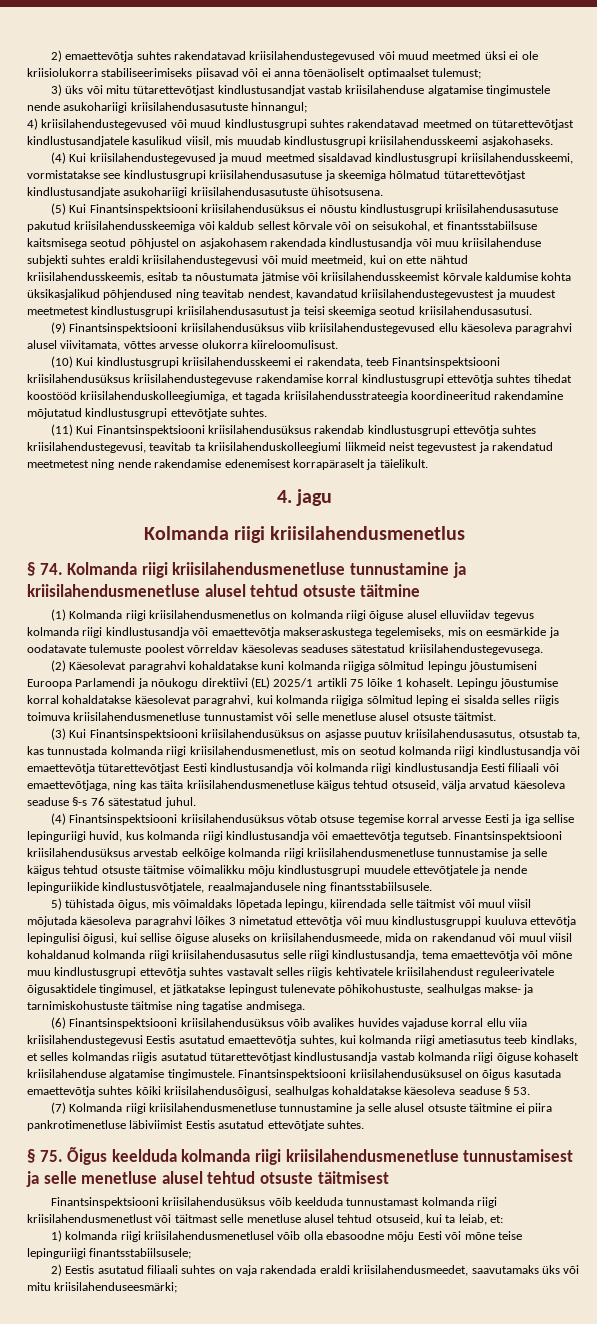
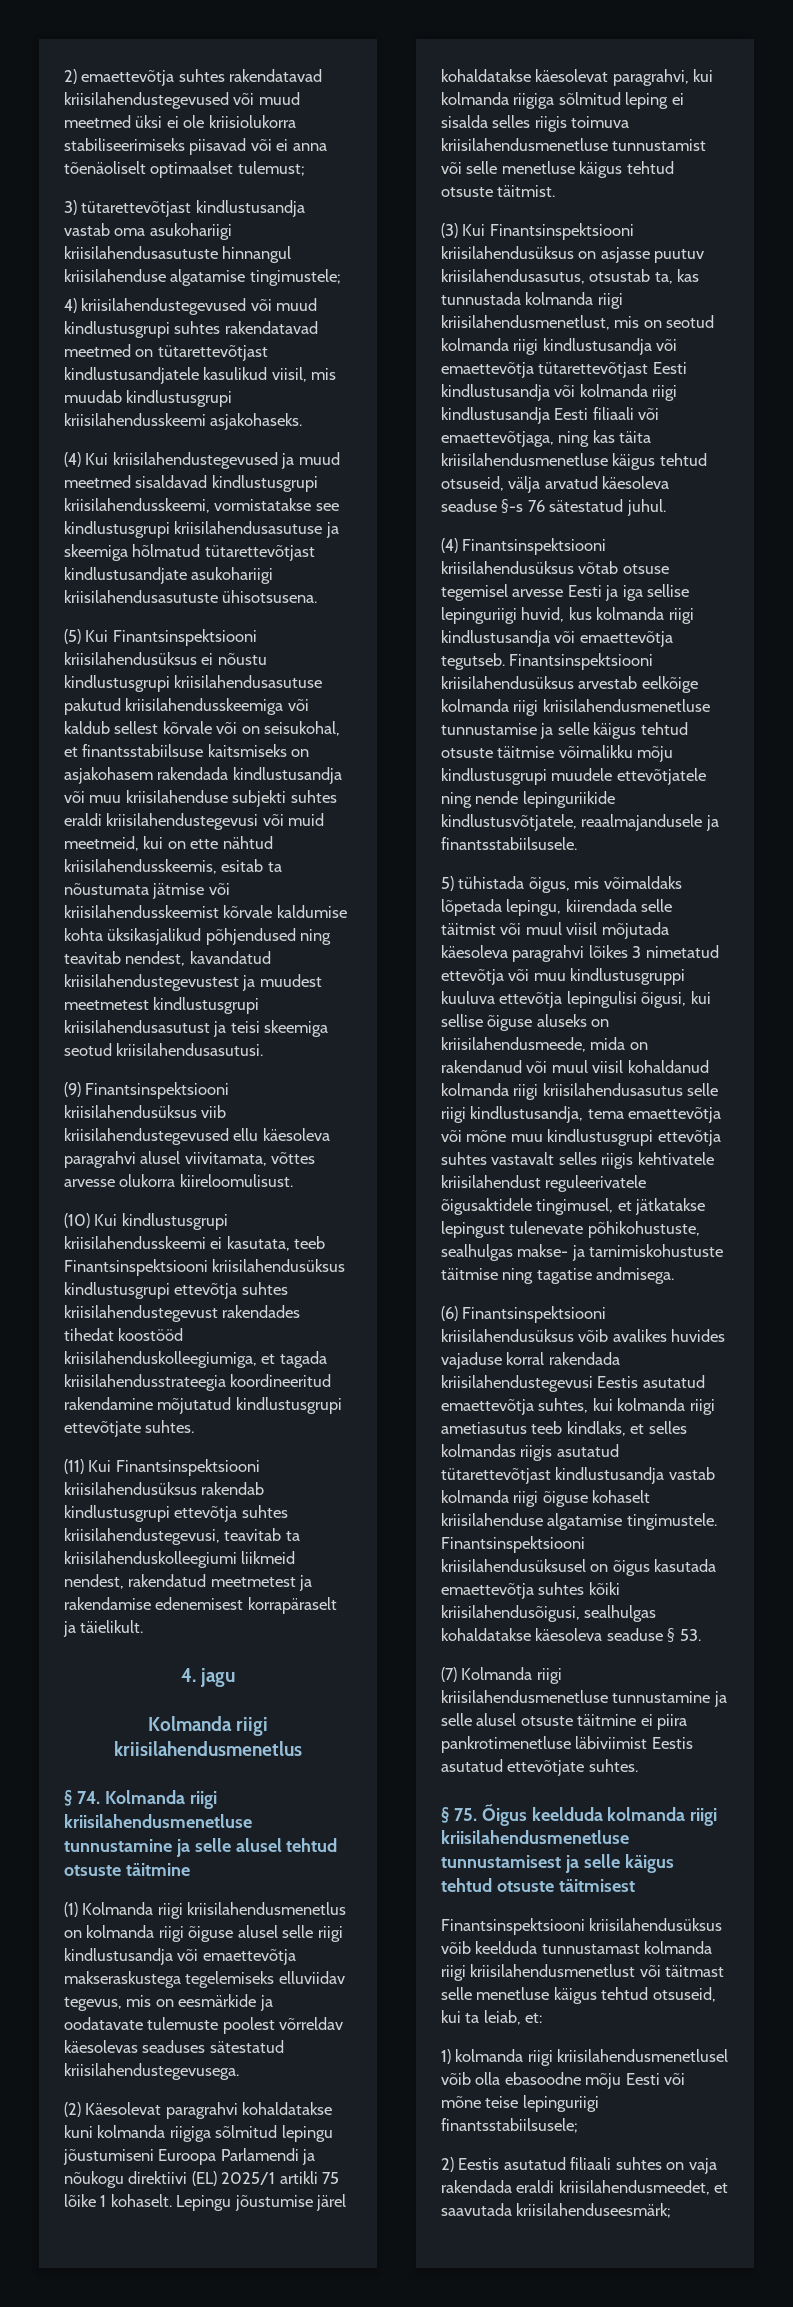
- 3) üks või mitu tütarettevõtjast kindlustusandjat vastab kriisilahenduse algatamise tingimustele nende asukohariigi kriisilahendusasutuste hinnangul;
+ 3) tütarettevõtjast kindlustusandja vastab oma asukohariigi kriisilahendusasutuste hinnangul kriisilahenduse algatamise tingimustele;
- (5) Kui Finantsinspektsiooni kriisilahendusüksus ei nõustu kindlustusgrupi kriisilahendusasutuse pakutud kriisilahendusskeemiga või kaldub sellest kõrvale või on seisukohal, et finantsstabiilsuse kaitsmisega seotud põhjustel on asjakohasem rakendada kindlustusandja või muu kriisilahenduse subjekti suhtes eraldi kriisilahendustegevusi või muid meetmeid, kui on ette nähtud kriisilahendusskeemis, esitab ta nõustumata jätmise või kriisilahendusskeemist kõrvale kaldumise kohta üksikasjalikud põhjendused ning teavitab nendest, kavandatud kriisilahendustegevustest ja muudest meetmetest kindlustusgrupi kriisilahendusasutust ja teisi skeemiga seotud kriisilahendusasutusi.
+ (5) Kui Finantsinspektsiooni kriisilahendusüksus ei nõustu kindlustusgrupi kriisilahendusasutuse pakutud kriisilahendusskeemiga või kaldub sellest kõrvale või on seisukohal, et finantsstabiilsuse kaitsmiseks on asjakohasem rakendada kindlustusandja või muu kriisilahenduse subjekti suhtes eraldi kriisilahendustegevusi või muid meetmeid, kui on ette nähtud kriisilahendusskeemis, esitab ta nõustumata jätmise või kriisilahendusskeemist kõrvale kaldumise kohta üksikasjalikud põhjendused ning teavitab nendest, kavandatud kriisilahendustegevustest ja muudest meetmetest kindlustusgrupi kriisilahendusasutust ja teisi skeemiga seotud kriisilahendusasutusi.
- (10) Kui kindlustusgrupi kriisilahendusskeemi ei rakendata, teeb Finantsinspektsiooni kriisilahendusüksus kriisilahendustegevuse rakendamise korral kindlustusgrupi ettevõtja suhtes tihedat koostööd kriisilahenduskolleegiumiga, et tagada kriisilahendusstrateegia koordineeritud rakendamine mõjutatud kindlustusgrupi ettevõtjate suhtes.
+ (10) Kui kindlustusgrupi kriisilahendusskeemi ei kasutata, teeb Finantsinspektsiooni kriisilahendusüksus kindlustusgrupi ettevõtja suhtes kriisilahendustegevust rakendades tihedat koostööd kriisilahenduskolleegiumiga, et tagada kriisilahendusstrateegia koordineeritud rakendamine mõjutatud kindlustusgrupi ettevõtjate suhtes.
- (11) Kui Finantsinspektsiooni kriisilahendusüksus rakendab kindlustusgrupi ettevõtja suhtes kriisilahendustegevusi, teavitab ta kriisilahenduskolleegiumi liikmeid neist tegevustest ja rakendatud meetmetest ning nende rakendamise edenemisest korrapäraselt ja täielikult.
+ (11) Kui Finantsinspektsiooni kriisilahendusüksus rakendab kindlustusgrupi ettevõtja suhtes kriisilahendustegevusi, teavitab ta kriisilahenduskolleegiumi liikmeid nendest, rakendatud meetmetest ja rakendamise edenemisest korrapäraselt ja täielikult.
- § 74. Kolmanda riigi kriisilahendusmenetluse tunnustamine ja kriisilahendusmenetluse alusel tehtud otsuste täitmine
+ § 74. Kolmanda riigi kriisilahendusmenetluse tunnustamine ja selle alusel tehtud otsuste täitmine
- (1) Kolmanda riigi kriisilahendusmenetlus on kolmanda riigi õiguse alusel elluviidav tegevus kolmanda riigi kindlustusandja või emaettevõtja makseraskustega tegelemiseks, mis on eesmärkide ja oodatavate tulemuste poolest võrreldav käesolevas seaduses sätestatud kriisilahendustegevusega.
+ (1) Kolmanda riigi kriisilahendusmenetlus on kolmanda riigi õiguse alusel selle riigi kindlustusandja või emaettevõtja makseraskustega tegelemiseks elluviidav tegevus, mis on eesmärkide ja oodatavate tulemuste poolest võrreldav käesolevas seaduses sätestatud kriisilahendustegevusega.
- Lepingu jõustumise korral kohaldatakse käesolevat paragrahvi, kui kolmanda riigiga sõlmitud leping ei sisalda selles riigis toimuva kriisilahendusmenetluse tunnustamist või selle menetluse alusel otsuste täitmist.
+ Lepingu jõustumise järel kohaldatakse käesolevat paragrahvi, kui kolmanda riigiga sõlmitud leping ei sisalda selles riigis toimuva kriisilahendusmenetluse tunnustamist või selle menetluse käigus tehtud otsuste täitmist.
- (4) Finantsinspektsiooni kriisilahendusüksus võtab otsuse tegemise korral arvesse Eesti ja iga sellise lepinguriigi huvid, kus kolmanda riigi kindlustusandja või emaettevõtja tegutseb.
+ (4) Finantsinspektsiooni kriisilahendusüksus võtab otsuse tegemisel arvesse Eesti ja iga sellise lepinguriigi huvid, kus kolmanda riigi kindlustusandja või emaettevõtja tegutseb.
- Finantsinspektsiooni kriisilahendusüksus arvestab eelkõige kolmanda riigi kriisilahendusmenetluse tunnustamise ja selle käigus tehtud otsuste täitmise võimalikku mõju kindlustusgrupi muudele ettevõtjatele ja nende lepinguriikide kindlustusvõtjatele, reaalmajandusele ning finantsstabiilsusele.
+ Finantsinspektsiooni kriisilahendusüksus arvestab eelkõige kolmanda riigi kriisilahendusmenetluse tunnustamise ja selle käigus tehtud otsuste täitmise võimalikku mõju kindlustusgrupi muudele ettevõtjatele ning nende lepinguriikide kindlustusvõtjatele, reaalmajandusele ja finantsstabiilsusele.
- (6) Finantsinspektsiooni kriisilahendusüksus võib avalikes huvides vajaduse korral ellu viia kriisilahendustegevusi Eestis asutatud emaettevõtja suhtes, kui kolmanda riigi ametiasutus teeb kindlaks, et selles kolmandas riigis asutatud tütarettevõtjast kindlustusandja vastab kolmanda riigi õiguse kohaselt kriisilahenduse algatamise tingimustele.
+ (6) Finantsinspektsiooni kriisilahendusüksus võib avalikes huvides vajaduse korral rakendada kriisilahendustegevusi Eestis asutatud emaettevõtja suhtes, kui kolmanda riigi ametiasutus teeb kindlaks, et selles kolmandas riigis asutatud tütarettevõtjast kindlustusandja vastab kolmanda riigi õiguse kohaselt kriisilahenduse algatamise tingimustele.
- § 75. Õigus keelduda kolmanda riigi kriisilahendusmenetluse tunnustamisest ja selle menetluse alusel tehtud otsuste täitmisest
+ § 75. Õigus keelduda kolmanda riigi kriisilahendusmenetluse tunnustamisest ja selle käigus tehtud otsuste täitmisest
- Finantsinspektsiooni kriisilahendusüksus võib keelduda tunnustamast kolmanda riigi kriisilahendusmenetlust või täitmast selle menetluse alusel tehtud otsuseid, kui ta leiab, et:
+ Finantsinspektsiooni kriisilahendusüksus võib keelduda tunnustamast kolmanda riigi kriisilahendusmenetlust või täitmast selle menetluse käigus tehtud otsuseid, kui ta leiab, et:
- 2) Eestis asutatud filiaali suhtes on vaja rakendada eraldi kriisilahendusmeedet, saavutamaks üks või mitu kriisilahenduseesmärki;
+ 2) Eestis asutatud filiaali suhtes on vaja rakendada eraldi kriisilahendusmeedet, et saavutada kriisilahenduseesmärk;

